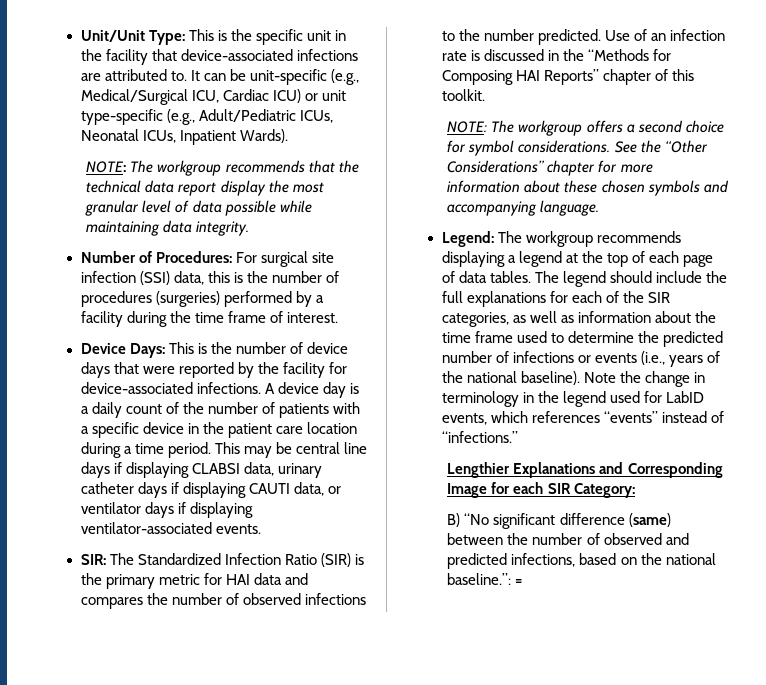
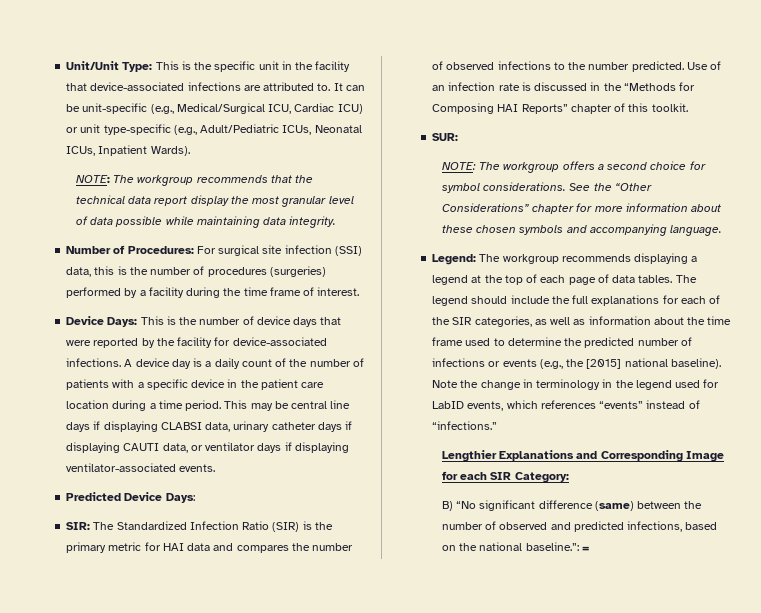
+ Predicted Device Days:
+ SUR:
- The legend should include the full explanations for each of the SIR categories, as well as information about the time frame used to determine the predicted number of infections or events (i.e., years of the national baseline).
+ The legend should include the full explanations for each of the SIR categories, as well as information about the time frame used to determine the predicted number of infections or events (e.g., the [2015] national baseline).

